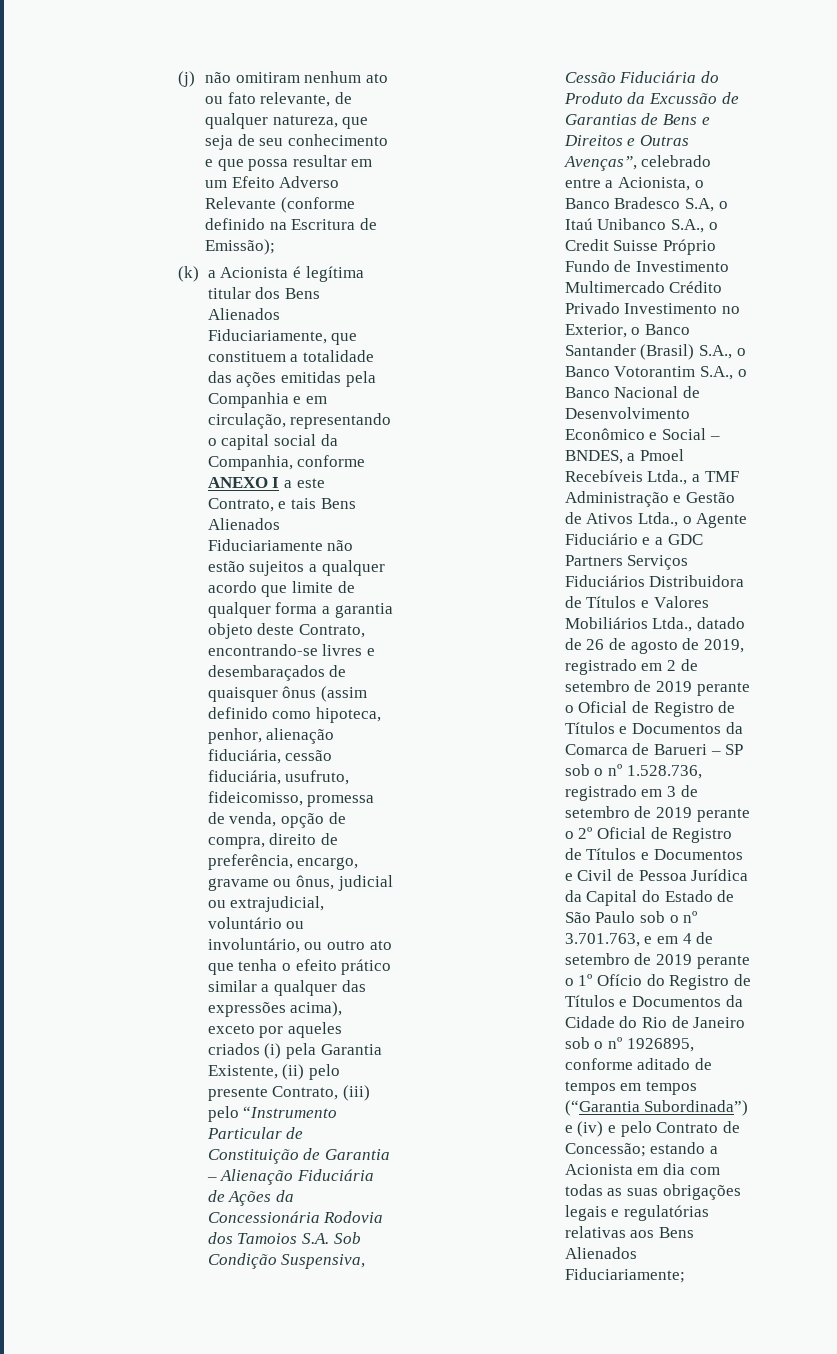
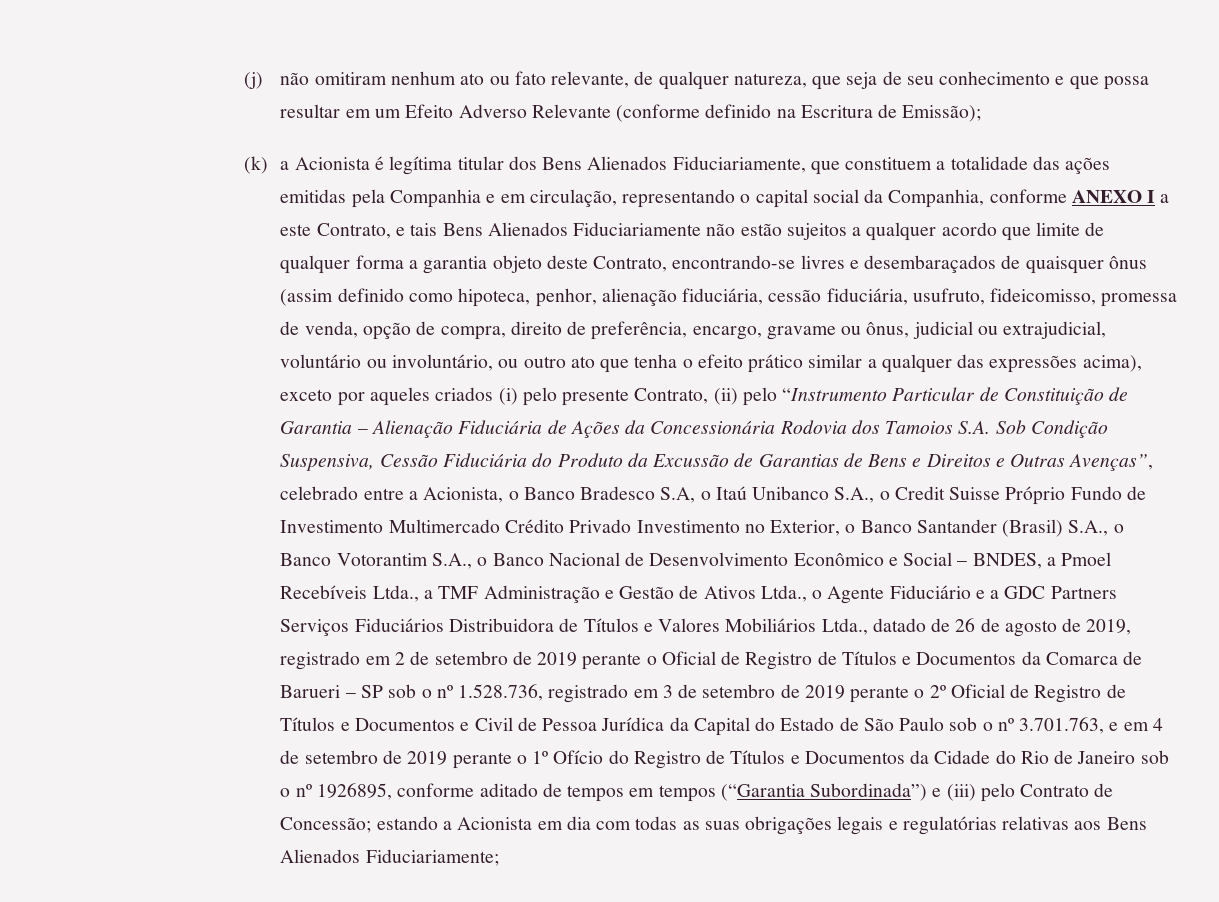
- (k) a Acionista é legítima titular dos Bens Alienados Fiduciariamente, que constituem a totalidade das ações emitidas pela Companhia e em circulação, representando o capital social da Companhia, conforme ANEXO I a este Contrato, e tais Bens Alienados Fiduciariamente não estão sujeitos a qualquer acordo que limite de qualquer forma a garantia objeto deste Contrato, encontrando-se livres e desembaraçados de quaisquer ônus (assim definido como hipoteca, penhor, alienação fiduciária, cessão fiduciária, usufruto, fideicomisso, promessa de venda, opção de compra, direito de preferência, encargo, gravame ou ônus, judicial ou extrajudicial, voluntário ou involuntário, ou outro ato que tenha o efeito prático similar a qualquer das expressões acima), exceto por aqueles criados (i) pela Garantia Existente, (ii) pelo presente Contrato, (iii) pelo “Instrumento Particular de Constituição de Garantia – Alienação Fiduciária de Ações da Concessionária Rodovia dos Tamoios S.A. Sob Condição Suspensiva, Cessão Fiduciária do Produto da Excussão de Garantias de Bens e Direitos e Outras Avenças”, celebrado entre a Acionista, o Banco Bradesco S.A, o Itaú Unibanco S.A., o Credit Suisse Próprio Fundo de Investimento Multimercado Crédito Privado Investimento no Exterior, o Banco Santander (Brasil) S.A., o Banco Votorantim S.A., o Banco Nacional de Desenvolvimento Econômico e Social – BNDES, a Pmoel Recebíveis Ltda., a TMF Administração e Gestão de Ativos Ltda., o Agente Fiduciário e a GDC Partners Serviços Fiduciários Distribuidora de Títulos e Valores Mobiliários Ltda., datado de 26 de agosto de 2019, registrado em 2 de setembro de 2019 perante o Oficial de Registro de Títulos e Documentos da Comarca de Barueri – SP sob o nº 1.528.736, registrado em 3 de setembro de 2019 perante o 2º Oficial de Registro de Títulos e Documentos e Civil de Pessoa Jurídica da Capital do Estado de São Paulo sob o nº 3.701.763, e em 4 de setembro de 2019 perante o 1º Ofício do Registro de Títulos e Documentos da Cidade do Rio de Janeiro sob o nº 1926895, conforme aditado de tempos em tempos (“Garantia Subordinada”) e (iv) e pelo Contrato de Concessão;
+ (k) a Acionista é legítima titular dos Bens Alienados Fiduciariamente, que constituem a totalidade das ações emitidas pela Companhia e em circulação, representando o capital social da Companhia, conforme ANEXO I a este Contrato, e tais Bens Alienados Fiduciariamente não estão sujeitos a qualquer acordo que limite de qualquer forma a garantia objeto deste Contrato, encontrando-se livres e desembaraçados de quaisquer ônus (assim definido como hipoteca, penhor, alienação fiduciária, cessão fiduciária, usufruto, fideicomisso, promessa de venda, opção de compra, direito de preferência, encargo, gravame ou ônus, judicial ou extrajudicial, voluntário ou involuntário, ou outro ato que tenha o efeito prático similar a qualquer das expressões acima), exceto por aqueles criados (i) pelo presente Contrato, (ii) pelo “Instrumento Particular de Constituição de Garantia – Alienação Fiduciária de Ações da Concessionária Rodovia dos Tamoios S.A. Sob Condição Suspensiva, Cessão Fiduciária do Produto da Excussão de Garantias de Bens e Direitos e Outras Avenças”, celebrado entre a Acionista, o Banco Bradesco S.A, o Itaú Unibanco S.A., o Credit Suisse Próprio Fundo de Investimento Multimercado Crédito Privado Investimento no Exterior, o Banco Santander (Brasil) S.A., o Banco Votorantim S.A., o Banco Nacional de Desenvolvimento Econômico e Social – BNDES, a Pmoel Recebíveis Ltda., a TMF Administração e Gestão de Ativos Ltda., o Agente Fiduciário e a GDC Partners Serviços Fiduciários Distribuidora de Títulos e Valores Mobiliários Ltda., datado de 26 de agosto de 2019, registrado em 2 de setembro de 2019 perante o Oficial de Registro de Títulos e Documentos da Comarca de Barueri – SP sob o nº 1.528.736, registrado em 3 de setembro de 2019 perante o 2º Oficial de Registro de Títulos e Documentos e Civil de Pessoa Jurídica da Capital do Estado de São Paulo sob o nº 3.701.763, e em 4 de setembro de 2019 perante o 1º Ofício do Registro de Títulos e Documentos da Cidade do Rio de Janeiro sob o nº 1926895, conforme aditado de tempos em tempos (“Garantia Subordinada”) e (iii) pelo Contrato de Concessão;

